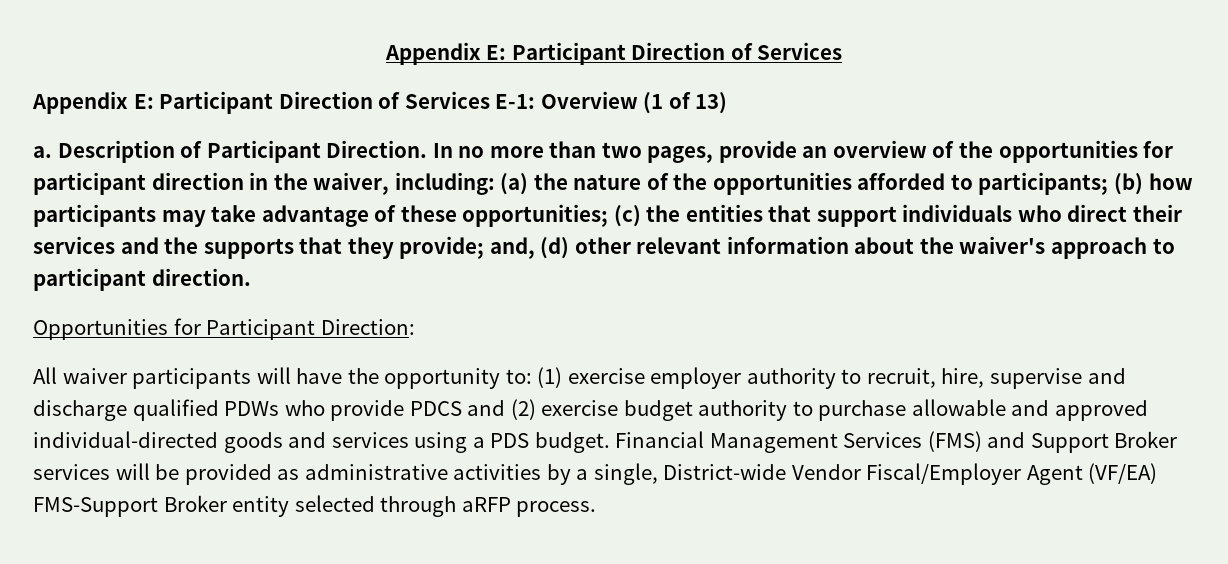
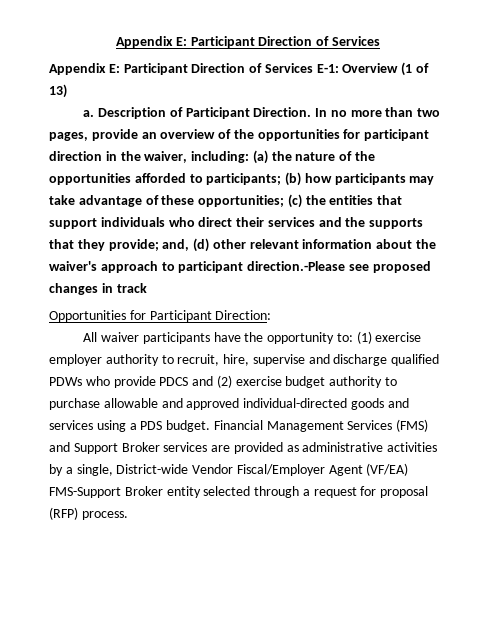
- and, (d) other relevant information about the waiver's approach to participant direction.
+ and, (d) other relevant information about the waiver's approach to participant direction.-Please see proposed changes in track
- All waiver participants will have the opportunity to: (1) exercise employer authority to recruit, hire, supervise and discharge qualified PDWs who provide PDCS and (2) exercise budget authority to purchase allowable and approved individual-directed goods and services using a PDS budget.
+ All waiver participants have the opportunity to: (1) exercise employer authority to recruit, hire, supervise and discharge qualified PDWs who provide PDCS and (2) exercise budget authority to purchase allowable and approved individual-directed goods and services using a PDS budget.
- Financial Management Services (FMS) and Support Broker services will be provided as administrative activities by a single, District-wide Vendor Fiscal/Employer Agent (VF/EA) FMS-Support Broker entity selected through aRFP process.
+ Financial Management Services (FMS) and Support Broker services are provided as administrative activities by a single, District-wide Vendor Fiscal/Employer Agent (VF/EA) FMS-Support Broker entity selected through a request for proposal (RFP) process.

